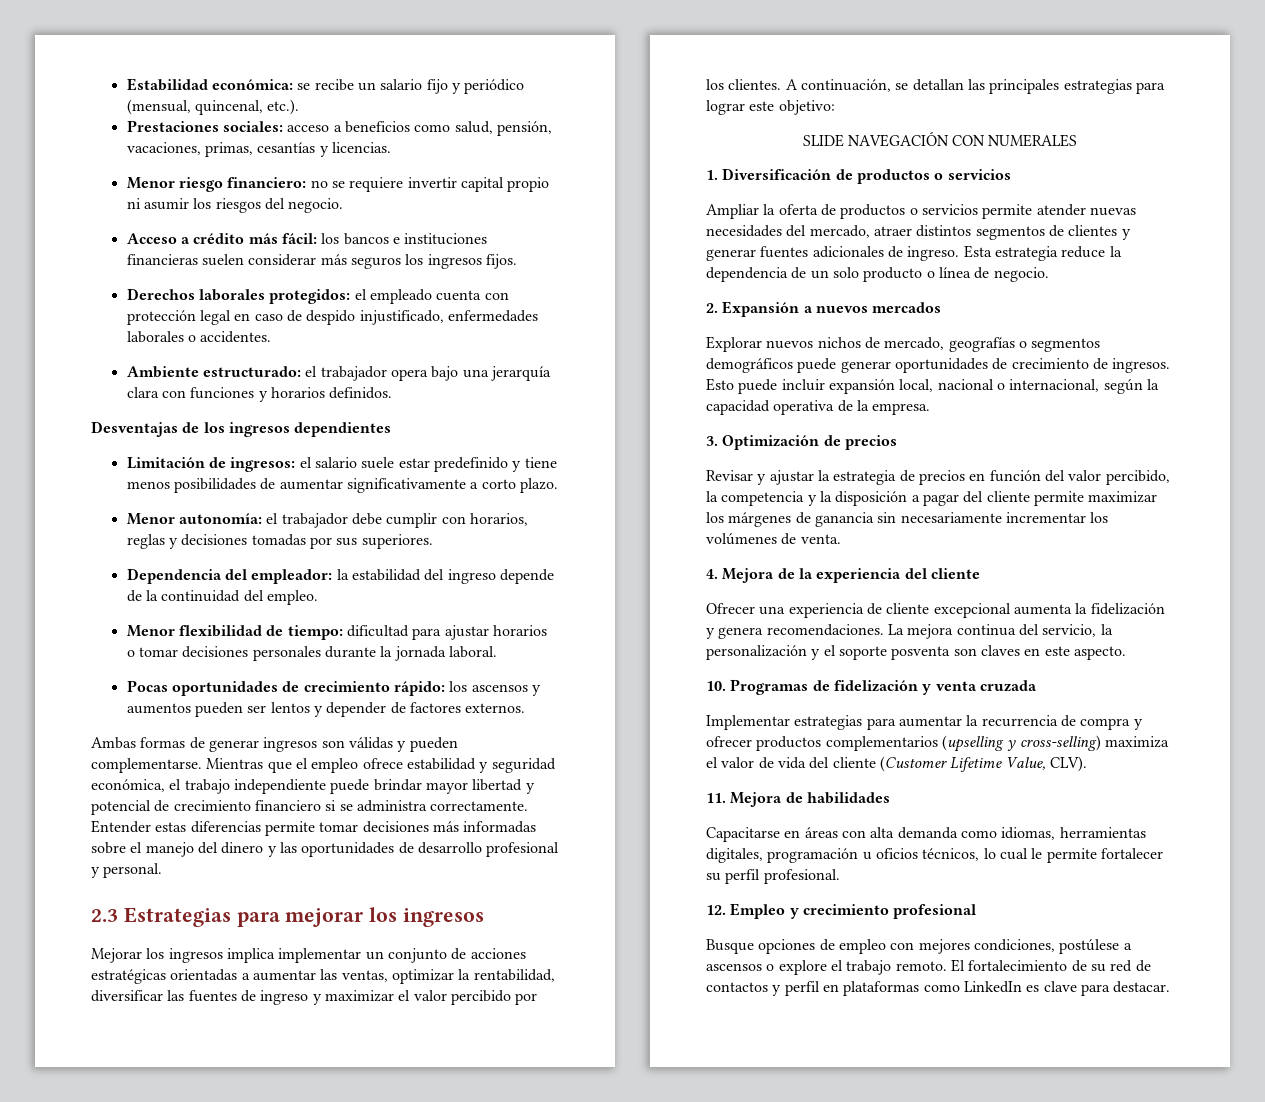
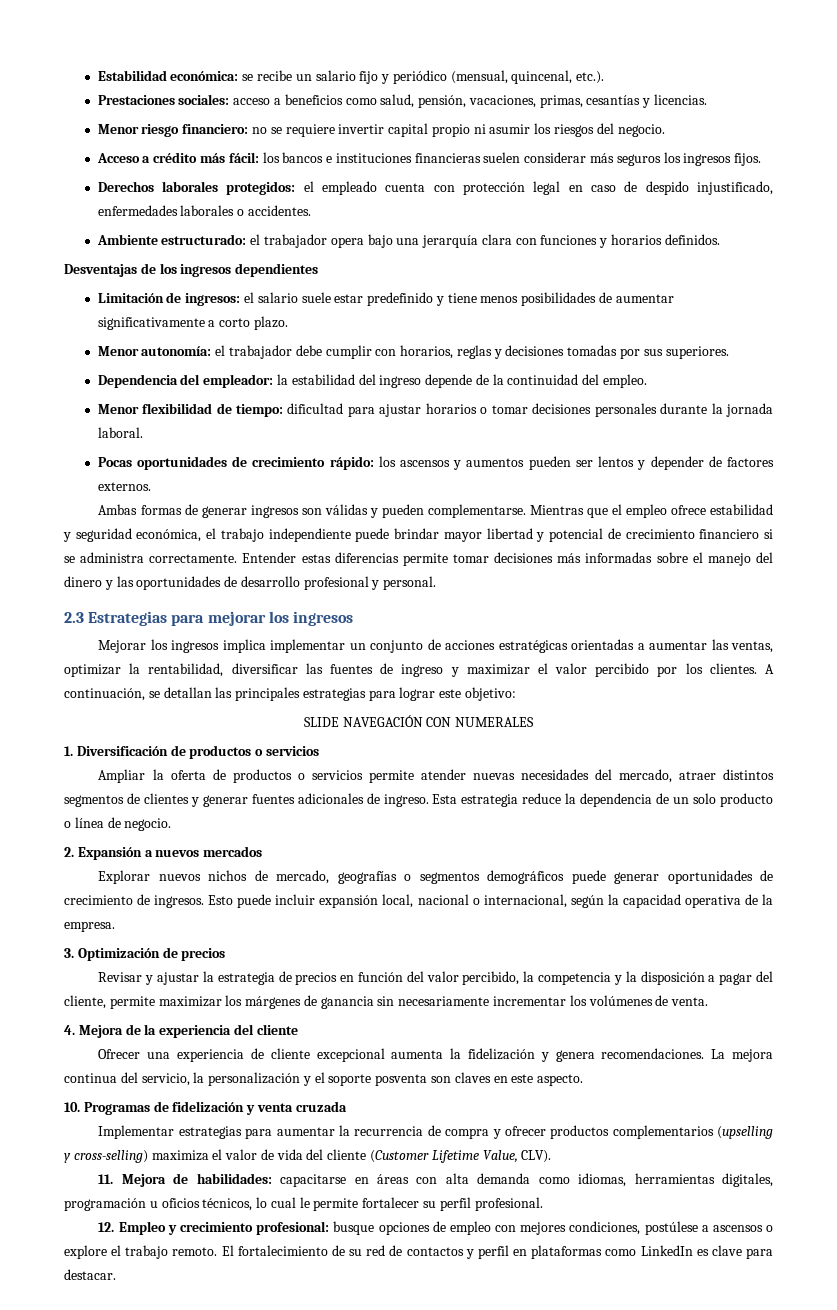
- Revisar y ajustar la estrategia de precios en función del valor percibido, la competencia y la disposición a pagar del cliente permite maximizar los márgenes de ganancia sin necesariamente incrementar los volúmenes de venta.
+ Revisar y ajustar la estrategia de precios en función del valor percibido, la competencia y la disposición a pagar del cliente, permite maximizar los márgenes de ganancia sin necesariamente incrementar los volúmenes de venta.
- 11. Mejora de habilidades
- Capacitarse en áreas con alta demanda como idiomas, herramientas digitales, programación u oficios técnicos, lo cual le permite fortalecer su perfil profesional.
+ 11. Mejora de habilidades: capacitarse en áreas con alta demanda como idiomas, herramientas digitales, programación u oficios técnicos, lo cual le permite fortalecer su perfil profesional.
- 12. Empleo y crecimiento profesional
- Busque opciones de empleo con mejores condiciones, postúlese a ascensos o explore el trabajo remoto.
+ 12. Empleo y crecimiento profesional: busque opciones de empleo con mejores condiciones, postúlese a ascensos o explore el trabajo remoto.

